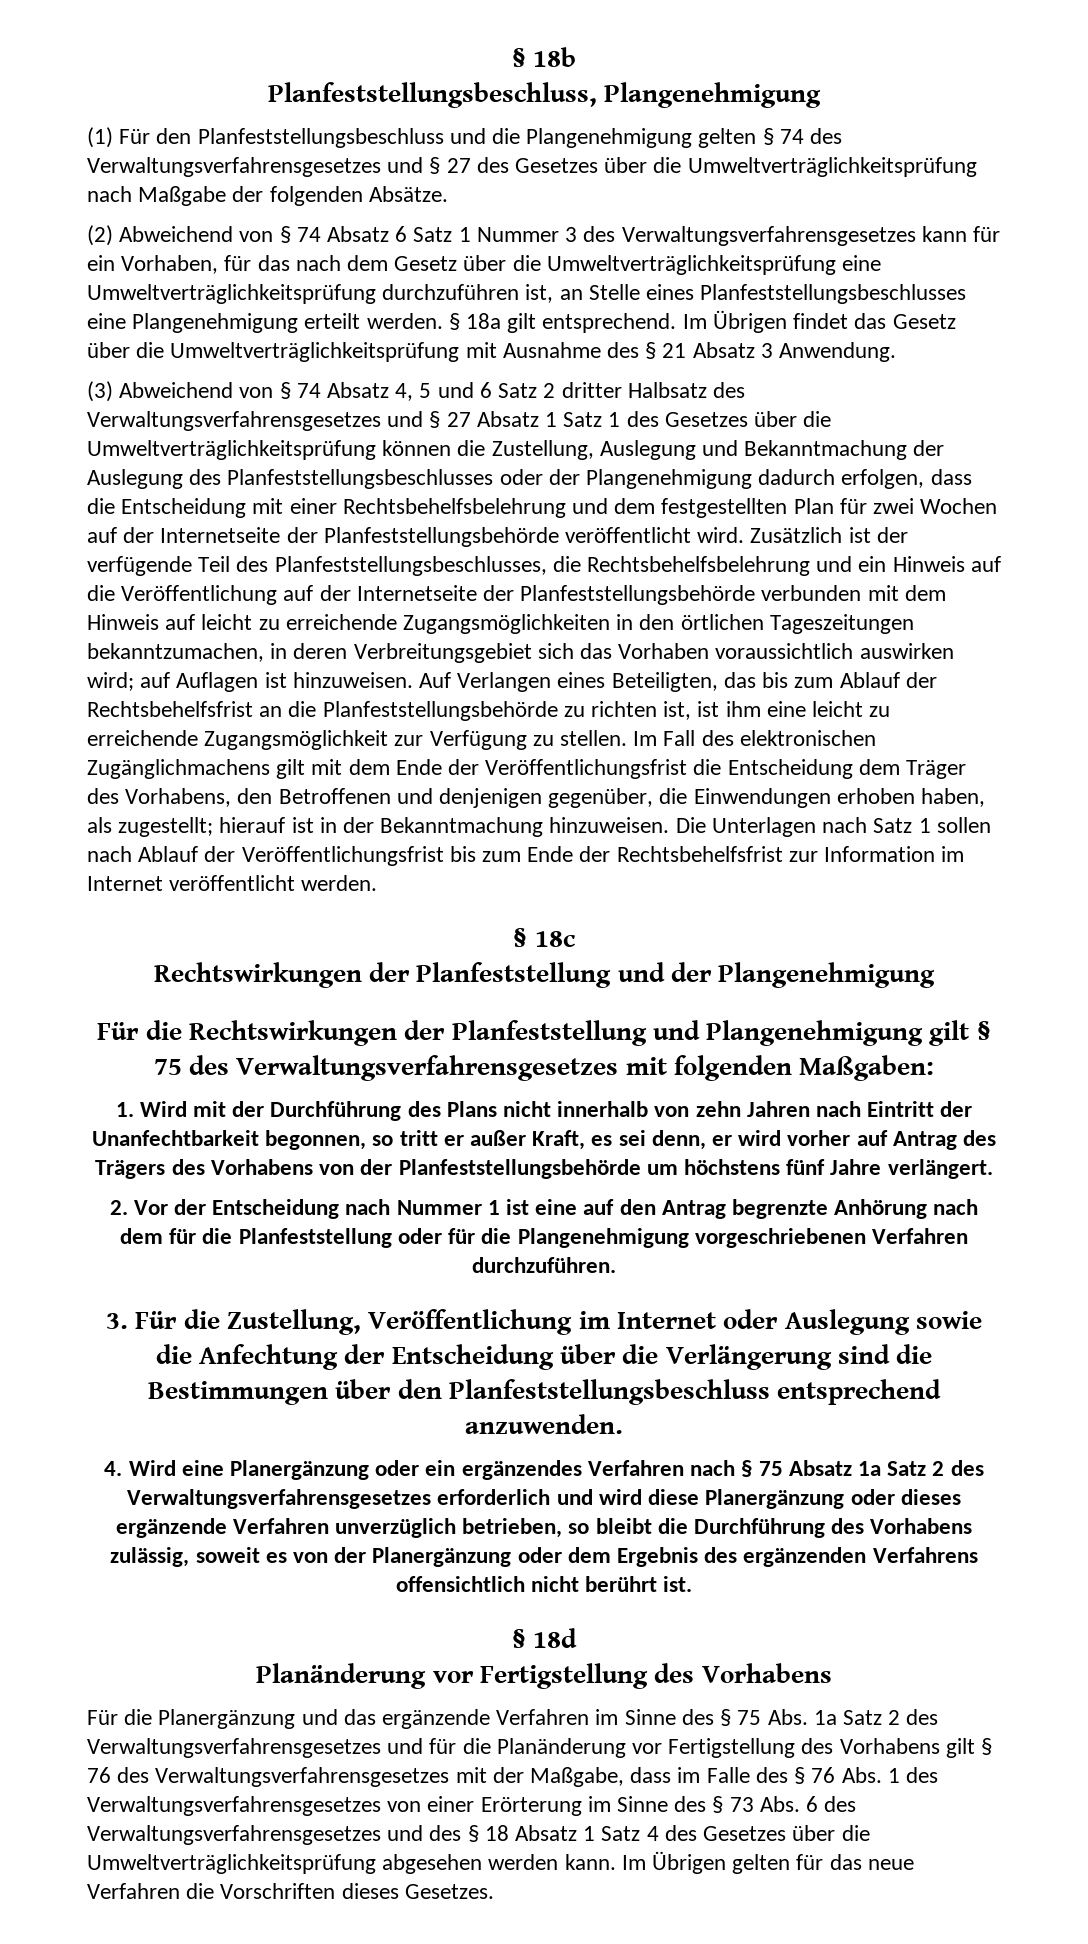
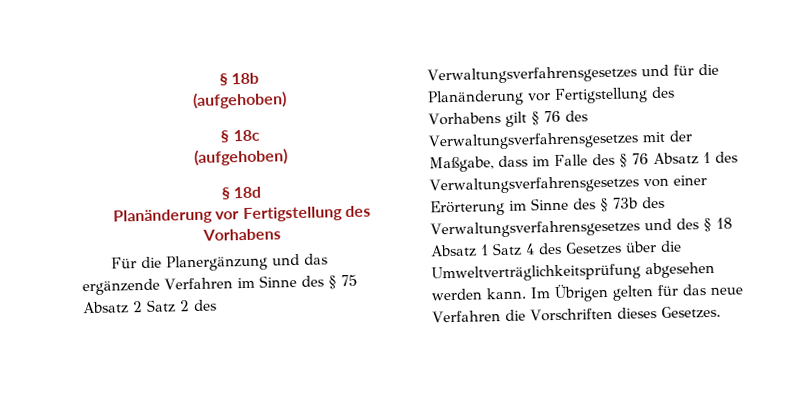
  § 18b
- Planfeststellungsbeschluss, Plangenehmigung
- (1) Für den Planfeststellungsbeschluss und die Plangenehmigung gelten § 74 des Verwaltungsverfahrensgesetzes und § 27 des Gesetzes über die Umweltverträglichkeitsprüfung nach Maßgabe der folgenden Absätze.
- (2) Abweichend von § 74 Absatz 6 Satz 1 Nummer 3 des Verwaltungsverfahrensgesetzes kann für ein Vorhaben, für das nach dem Gesetz über die Umweltverträglichkeitsprüfung eine Umweltverträglichkeitsprüfung durchzuführen ist, an Stelle eines Planfeststellungsbeschlusses eine Plangenehmigung erteilt werden. § 18a gilt entsprechend. Im Übrigen findet das Gesetz über die Umweltverträglichkeitsprüfung mit Ausnahme des § 21 Absatz 3 Anwendung.
- (3) Abweichend von § 74 Absatz 4, 5 und 6 Satz 2 dritter Halbsatz des Verwaltungsverfahrensgesetzes und § 27 Absatz 1 Satz 1 des Gesetzes über die Umweltverträglichkeitsprüfung können die Zustellung, Auslegung und Bekanntmachung der Auslegung des Planfeststellungsbeschlusses oder der Plangenehmigung dadurch erfolgen, dass die Entscheidung mit einer Rechtsbehelfsbelehrung und dem festgestellten Plan für zwei Wochen auf der Internetseite der Planfeststellungsbehörde veröffentlicht wird. Zusätzlich ist der verfügende Teil des Planfeststellungsbeschlusses, die Rechtsbehelfsbelehrung und ein Hinweis auf die Veröffentlichung auf der Internetseite der Planfeststellungsbehörde verbunden mit dem Hinweis auf leicht zu erreichende Zugangsmöglichkeiten in den örtlichen Tageszeitungen bekanntzumachen, in deren Verbreitungsgebiet sich das Vorhaben voraussichtlich auswirken wird; auf Auflagen ist hinzuweisen. Auf Verlangen eines Beteiligten, das bis zum Ablauf der Rechtsbehelfsfrist an die Planfeststellungsbehörde zu richten ist, ist ihm eine leicht zu erreichende Zugangsmöglichkeit zur Verfügung zu stellen. Im Fall des elektronischen Zugänglichmachens gilt mit dem Ende der Veröffentlichungsfrist die Entscheidung dem Träger des Vorhabens, den Betroffenen und denjenigen gegenüber, die Einwendungen erhoben haben, als zugestellt; hierauf ist in der Bekanntmachung hinzuweisen. Die Unterlagen nach Satz 1 sollen nach Ablauf der Veröffentlichungsfrist bis zum Ende der Rechtsbehelfsfrist zur Information im Internet veröffentlicht werden.
+ (aufgehoben)
  § 18c
- Rechtswirkungen der Planfeststellung und der Plangenehmigung
- Für die Rechtswirkungen der Planfeststellung und Plangenehmigung gilt § 75 des Verwaltungsverfahrensgesetzes mit folgenden Maßgaben:
- 1. Wird mit der Durchführung des Plans nicht innerhalb von zehn Jahren nach Eintritt der Unanfechtbarkeit begonnen, so tritt er außer Kraft, es sei denn, er wird vorher auf Antrag des Trägers des Vorhabens von der Planfeststellungsbehörde um höchstens fünf Jahre verlängert.
- 2. Vor der Entscheidung nach Nummer 1 ist eine auf den Antrag begrenzte Anhörung nach dem für die Planfeststellung oder für die Plangenehmigung vorgeschriebenen Verfahren durchzuführen.
- 3. Für die Zustellung, Veröffentlichung im Internet oder Auslegung sowie die Anfechtung der Entscheidung über die Verlängerung sind die Bestimmungen über den Planfeststellungsbeschluss entsprechend anzuwenden.
- 4. Wird eine Planergänzung oder ein ergänzendes Verfahren nach § 75 Absatz 1a Satz 2 des Verwaltungsverfahrensgesetzes erforderlich und wird diese Planergänzung oder dieses ergänzende Verfahren unverzüglich betrieben, so bleibt die Durchführung des Vorhabens zulässig, soweit es von der Planergänzung oder dem Ergebnis des ergänzenden Verfahrens offensichtlich nicht berührt ist.
+ (aufgehoben)
- Für die Planergänzung und das ergänzende Verfahren im Sinne des § 75 Abs. 1a Satz 2 des Verwaltungsverfahrensgesetzes und für die Planänderung vor Fertigstellung des Vorhabens gilt § 76 des Verwaltungsverfahrensgesetzes mit der Maßgabe, dass im Falle des § 76 Abs. 1 des Verwaltungsverfahrensgesetzes von einer Erörterung im Sinne des § 73 Abs. 6 des Verwaltungsverfahrensgesetzes und des § 18 Absatz 1 Satz 4 des Gesetzes über die Umweltverträglichkeitsprüfung abgesehen werden kann.
+ Für die Planergänzung und das ergänzende Verfahren im Sinne des § 75 Absatz 2 Satz 2 des Verwaltungsverfahrensgesetzes und für die Planänderung vor Fertigstellung des Vorhabens gilt § 76 des Verwaltungsverfahrensgesetzes mit der Maßgabe, dass im Falle des § 76 Absatz 1 des Verwaltungsverfahrensgesetzes von einer Erörterung im Sinne des § 73b des Verwaltungsverfahrensgesetzes und des § 18 Absatz 1 Satz 4 des Gesetzes über die Umweltverträglichkeitsprüfung abgesehen werden kann.

